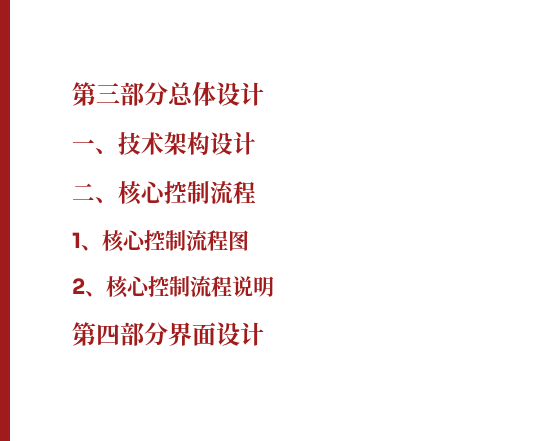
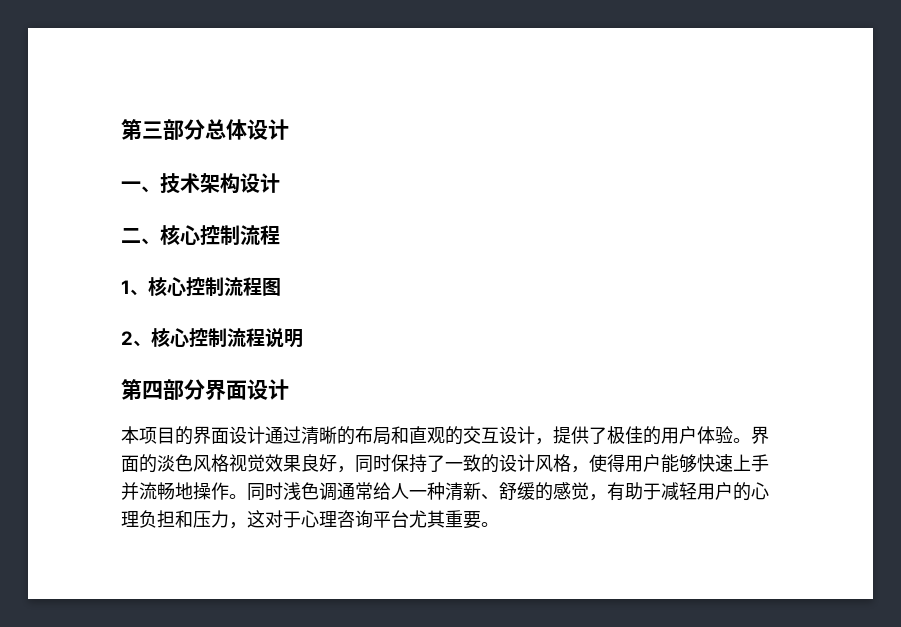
+ 本项目的界面设计通过清晰的布局和直观的交互设计，提供了极佳的用户体验。界面的淡色风格视觉效果良好，同时保持了一致的设计风格，使得用户能够快速上手并流畅地操作。同时浅色调通常给人一种清新、舒缓的感觉，有助于减轻用户的心理负担和压力，这对于心理咨询平台尤其重要。

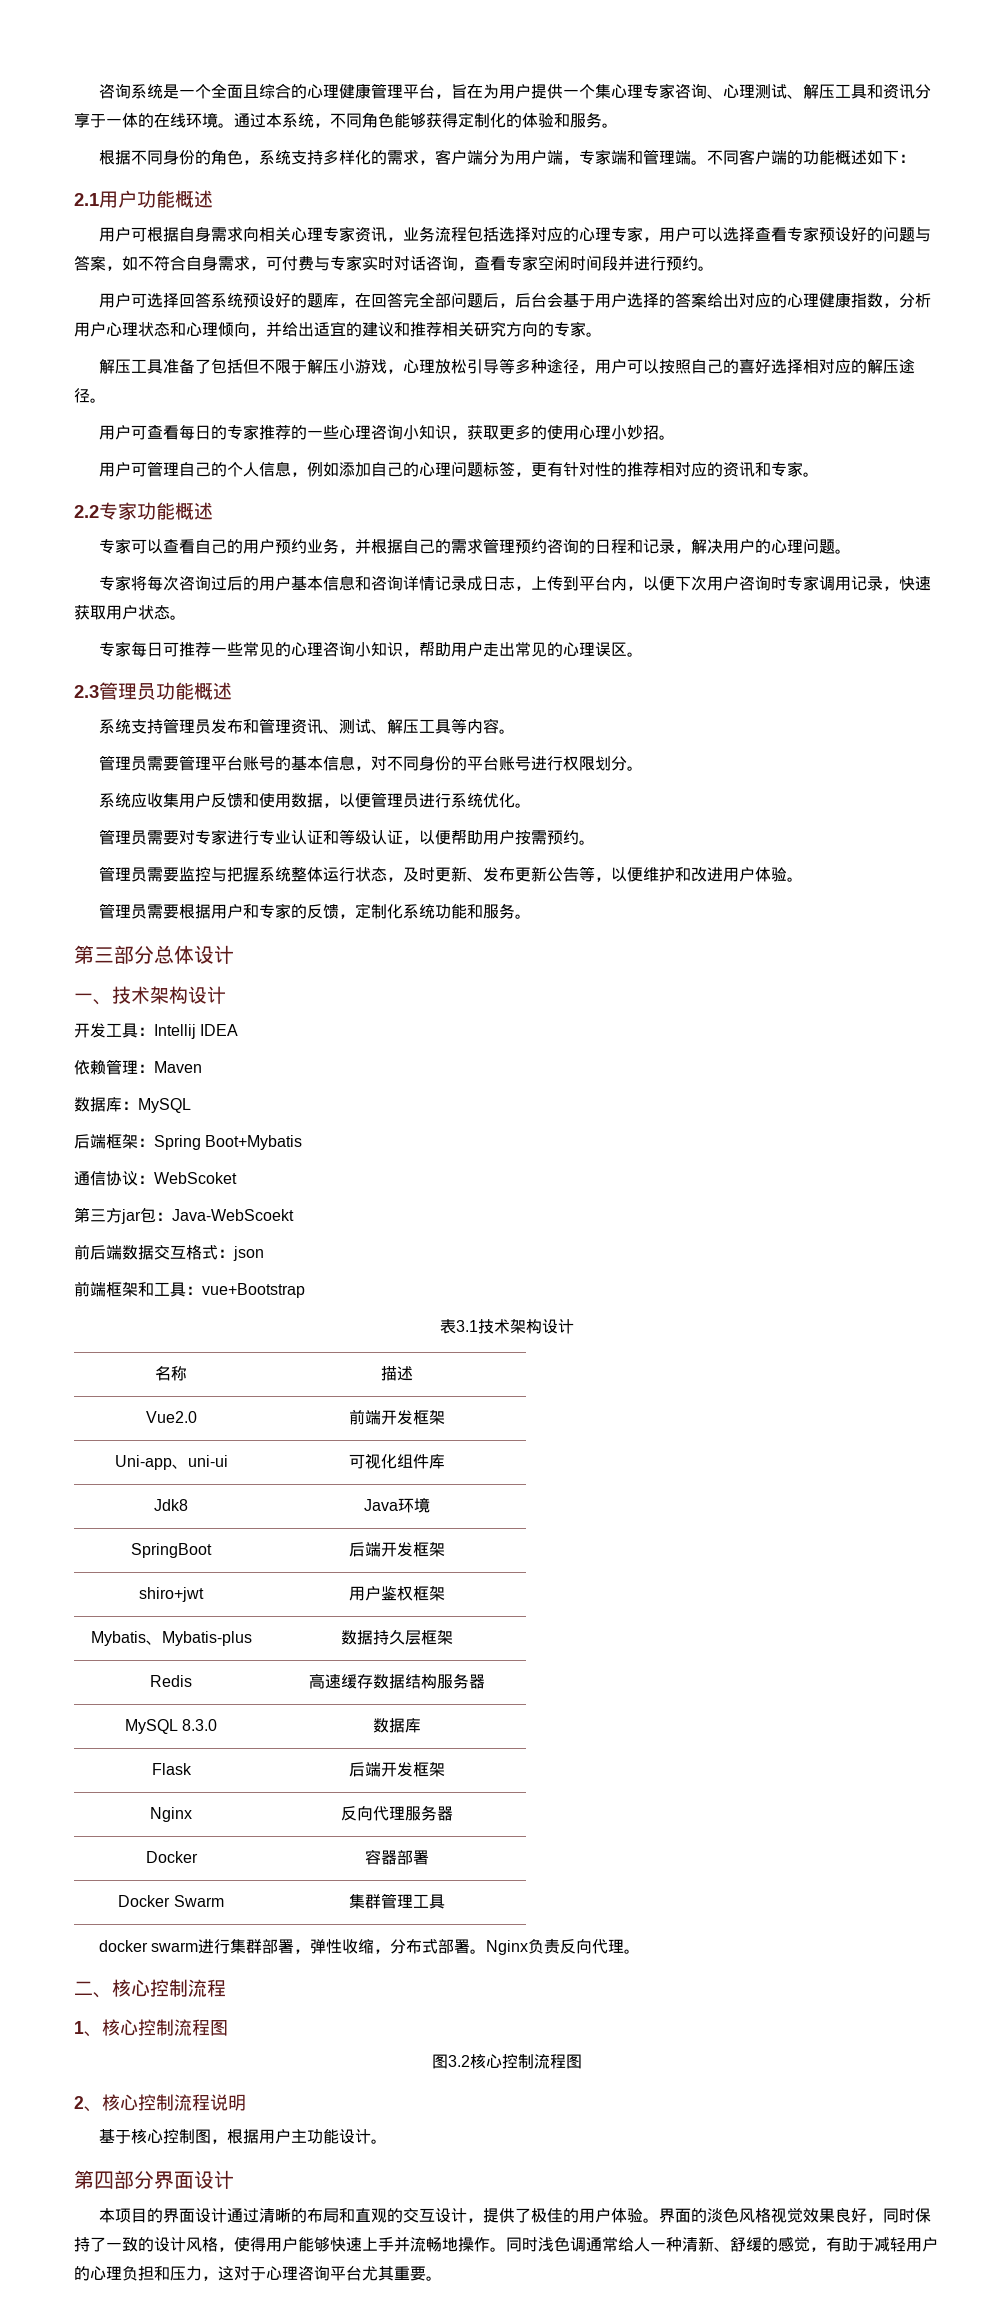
+ 咨询系统是一个全面且综合的心理健康管理平台，旨在为用户提供一个集心理专家咨询、心理测试、解压工具和资讯分享于一体的在线环境。通过本系统，不同角色能够获得定制化的体验和服务。
+ 根据不同身份的角色，系统支持多样化的需求，客户端分为用户端，专家端和管理端。不同客户端的功能概述如下：
+ 2.1用户功能概述
+ 用户可根据自身需求向相关心理专家资讯，业务流程包括选择对应的心理专家，用户可以选择查看专家预设好的问题与答案，如不符合自身需求，可付费与专家实时对话咨询，查看专家空闲时间段并进行预约。
+ 用户可选择回答系统预设好的题库，在回答完全部问题后，后台会基于用户选择的答案给出对应的心理健康指数，分析用户心理状态和心理倾向，并给出适宜的建议和推荐相关研究方向的专家。
+ 解压工具准备了包括但不限于解压小游戏，心理放松引导等多种途径，用户可以按照自己的喜好选择相对应的解压途径。
+ 用户可查看每日的专家推荐的一些心理咨询小知识，获取更多的使用心理小妙招。
+ 用户可管理自己的个人信息，例如添加自己的心理问题标签，更有针对性的推荐相对应的资讯和专家。
+ 2.2专家功能概述
+ 专家可以查看自己的用户预约业务，并根据自己的需求管理预约咨询的日程和记录，解决用户的心理问题。
+ 专家将每次咨询过后的用户基本信息和咨询详情记录成日志，上传到平台内，以便下次用户咨询时专家调用记录，快速获取用户状态。
+ 专家每日可推荐一些常见的心理咨询小知识，帮助用户走出常见的心理误区。
+ 2.3管理员功能概述
+ 系统支持管理员发布和管理资讯、测试、解压工具等内容。
+ 管理员需要管理平台账号的基本信息，对不同身份的平台账号进行权限划分。
+ 系统应收集用户反馈和使用数据，以便管理员进行系统优化。
+ 管理员需要对专家进行专业认证和等级认证，以便帮助用户按需预约。
+ 管理员需要监控与把握系统整体运行状态，及时更新、发布更新公告等，以便维护和改进用户体验。
+ 管理员需要根据用户和专家的反馈，定制化系统功能和服务。
+ 开发工具：Intellij IDEA
+ 依赖管理：Maven
+ 数据库：MySQL
+ 后端框架：Spring Boot+Mybatis
+ 通信协议：WebScoket
+ 第三方jar包：Java-WebScoekt
+ 前后端数据交互格式：json
+ 前端框架和工具：vue+Bootstrap
+ 表3.1技术架构设计
+ 名称 | 描述
+ Vue2.0 | 前端开发框架
+ Uni-app、uni-ui | 可视化组件库
+ Jdk8 | Java环境
+ SpringBoot | 后端开发框架
+ shiro+jwt | 用户鉴权框架
+ Mybatis、Mybatis-plus | 数据持久层框架
+ Redis | 高速缓存数据结构服务器
+ MySQL 8.3.0 | 数据库
+ Flask | 后端开发框架
+ Nginx | 反向代理服务器
+ Docker | 容器部署
+ Docker Swarm | 集群管理工具
+ docker swarm进行集群部署，弹性收缩，分布式部署。Nginx负责反向代理。
+ 图3.2核心控制流程图
+ 基于核心控制图，根据用户主功能设计。

